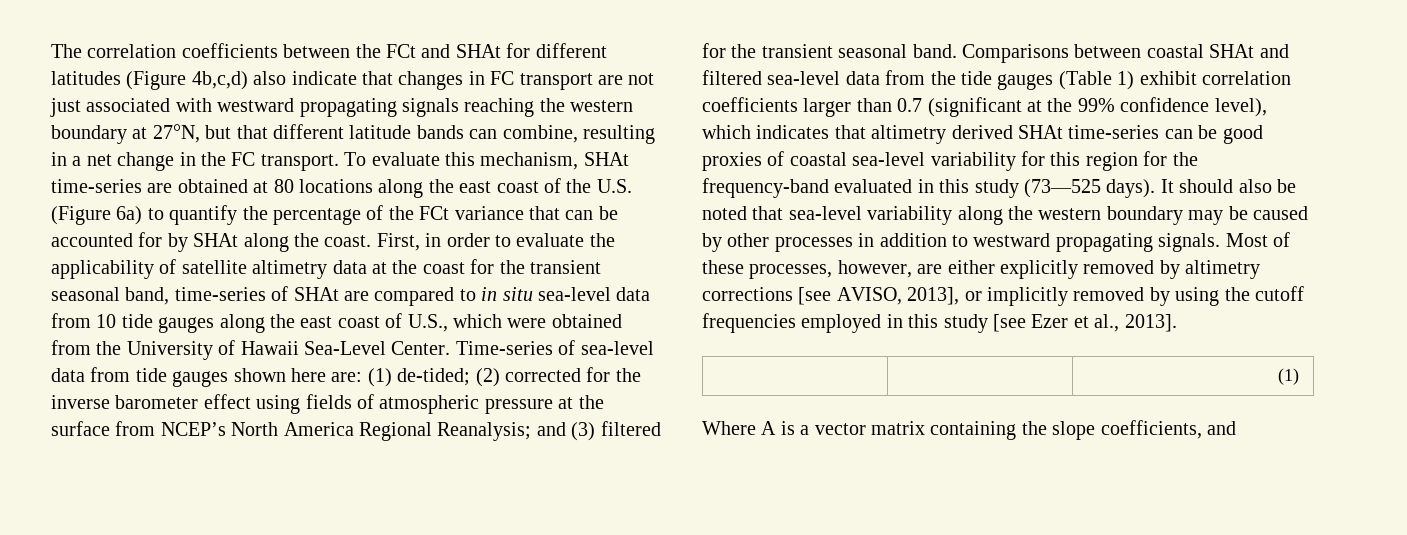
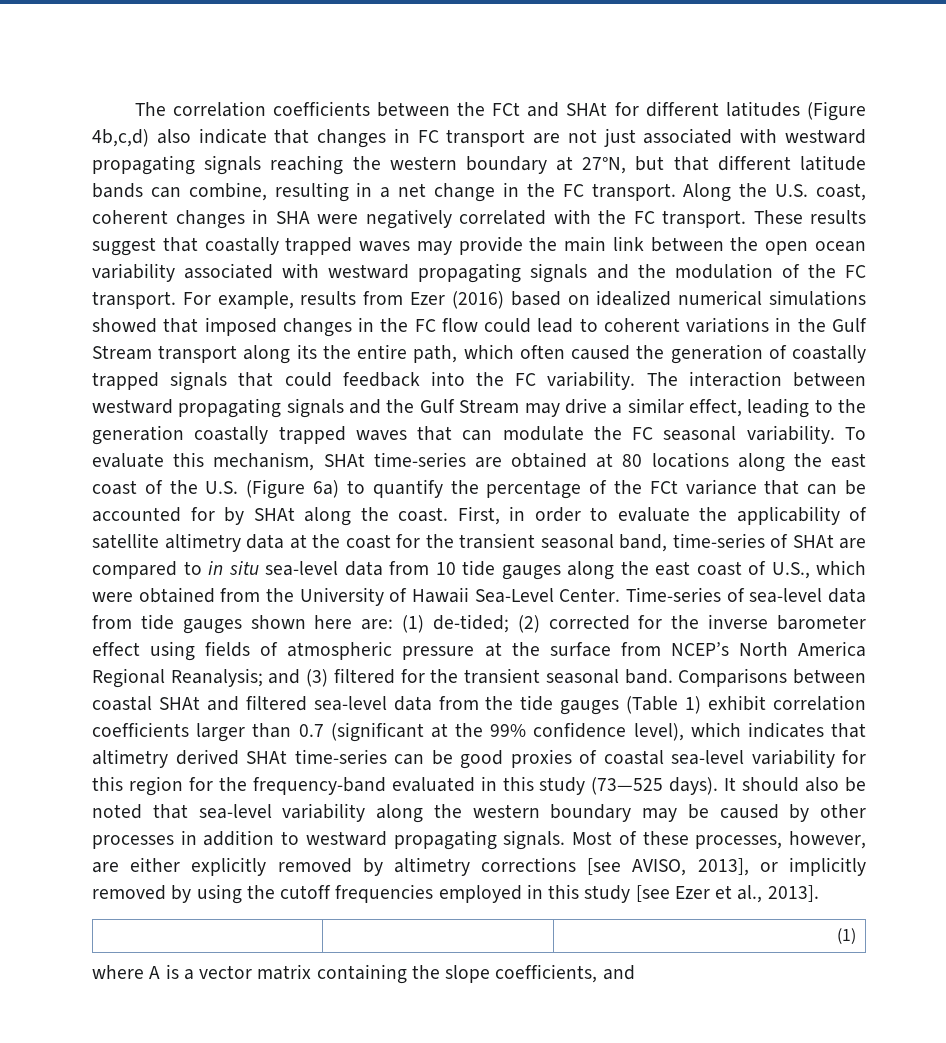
+ Along the U.S. coast, coherent changes in SHA were negatively correlated with the FC transport. These results suggest that coastally trapped waves may provide the main link between the open ocean variability associated with westward propagating signals and the modulation of the FC transport. For example, results from Ezer (2016) based on idealized numerical simulations showed that imposed changes in the FC flow could lead to coherent variations in the Gulf Stream transport along its the entire path, which often caused the generation of coastally trapped signals that could feedback into the FC variability. The interaction between westward propagating signals and the Gulf Stream may drive a similar effect, leading to the generation coastally trapped waves that can modulate the FC seasonal variability.
- Where A is a vector matrix containing the slope coefficients, and
+ where A is a vector matrix containing the slope coefficients, and

